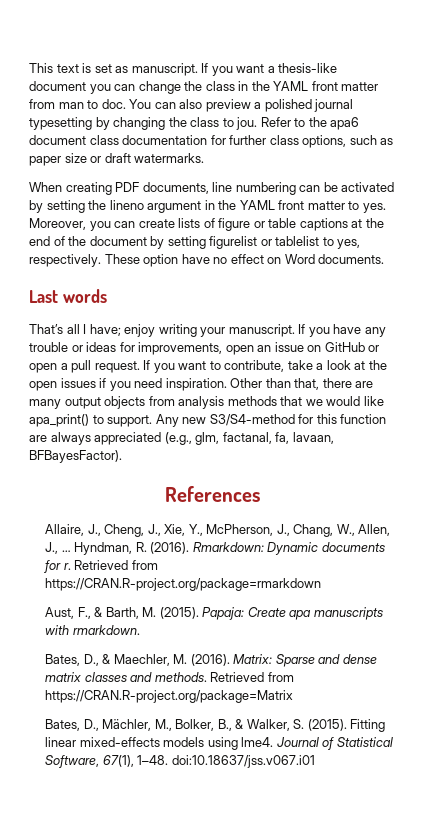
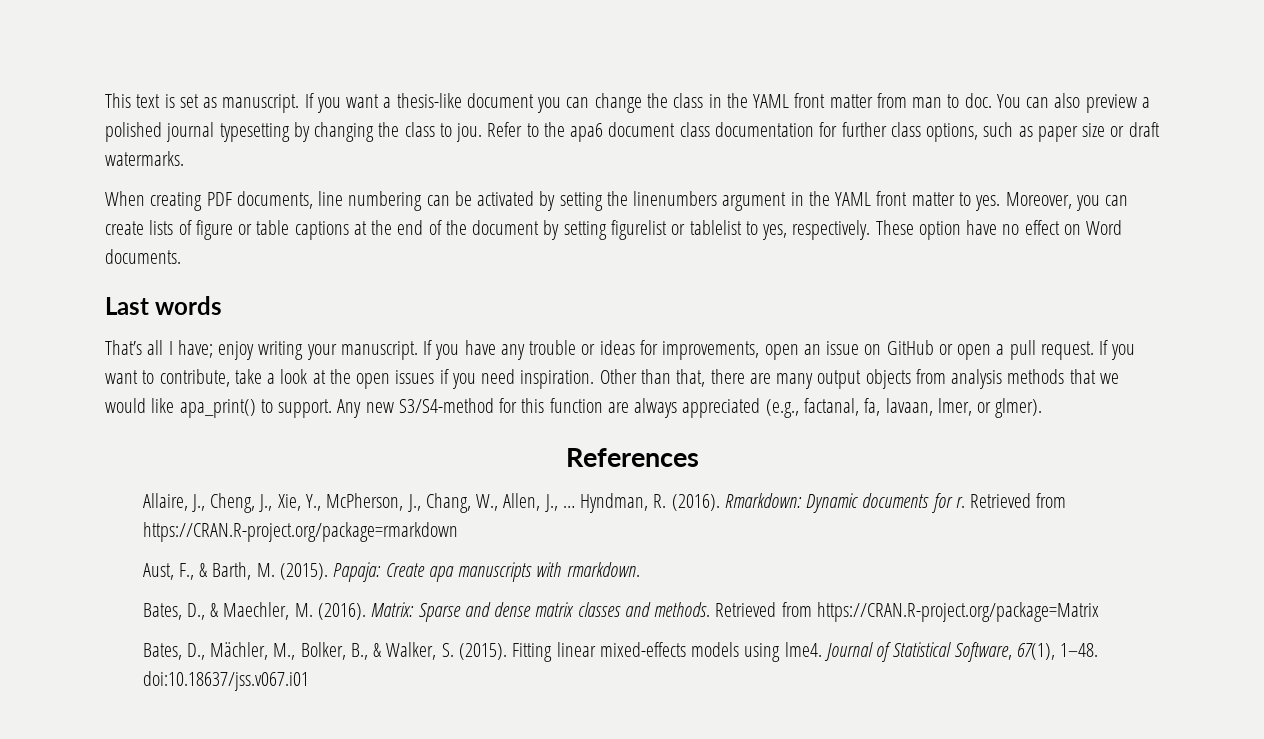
- When creating PDF documents, line numbering can be activated by setting the lineno argument in the YAML front matter to yes.
+ When creating PDF documents, line numbering can be activated by setting the linenumbers argument in the YAML front matter to yes.
- Any new S3/S4-method for this function are always appreciated (e.g., glm, factanal, fa, lavaan, BFBayesFactor).
+ Any new S3/S4-method for this function are always appreciated (e.g., factanal, fa, lavaan, lmer, or glmer).

